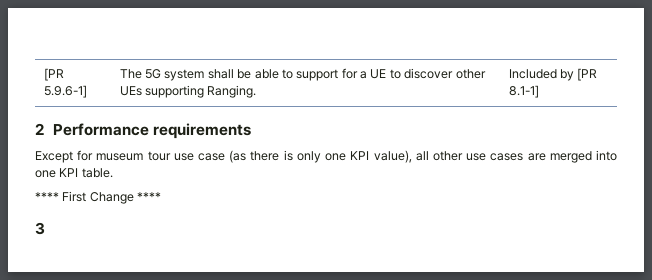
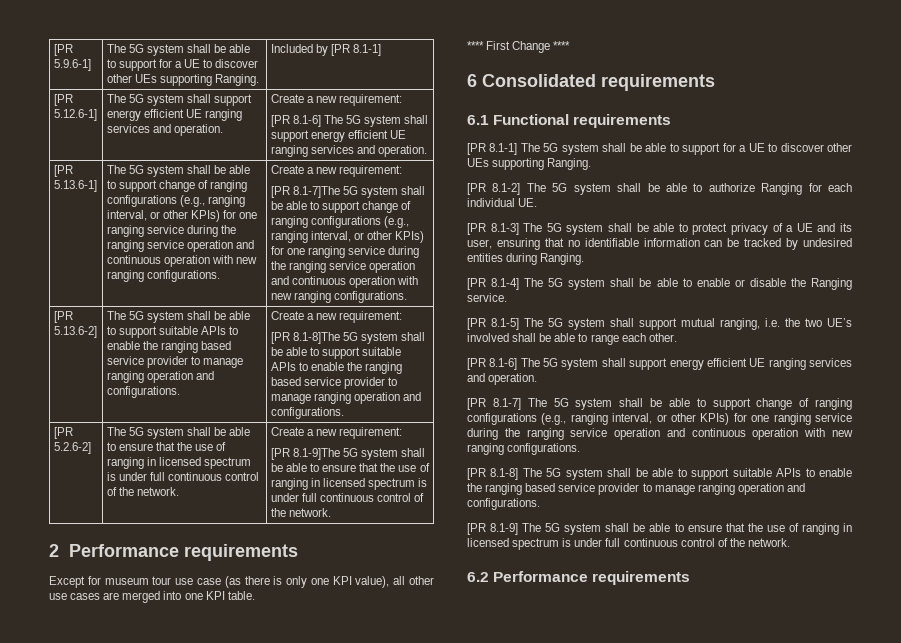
+ [PR 5.12.6-1] | The 5G system shall support energy efficient UE ranging services and operation. | Create a new requirement:
+ [PR 8.1-6] The 5G system shall support energy efficient UE ranging services and operation.
+ [PR 5.13.6-1] | The 5G system shall be able to support change of ranging configurations (e.g., ranging interval, or other KPIs) for one ranging service during the ranging service operation and continuous operation with new ranging configurations. | Create a new requirement:
+ [PR 8.1-7]The 5G system shall be able to support change of ranging configurations (e.g., ranging interval, or other KPIs) for one ranging service during the ranging service operation and continuous operation with new ranging configurations.
+ [PR 5.13.6-2] | The 5G system shall be able to support suitable APIs to enable the ranging based service provider to manage ranging operation and configurations. | Create a new requirement:
+ [PR 8.1-8]The 5G system shall be able to support suitable APIs to enable the ranging based service provider to manage ranging operation and configurations.
+ [PR 5.2.6-2] | The 5G system shall be able to ensure that the use of ranging in licensed spectrum is under full continuous control of the network. | Create a new requirement:
+ [PR 8.1-9]The 5G system shall be able to ensure that the use of ranging in licensed spectrum is under full continuous control of the network.
- 3
+ 6 Consolidated requirements
+ 6.1 Functional requirements
+ [PR 8.1-1] The 5G system shall be able to support for a UE to discover other UEs supporting Ranging.
+ [PR 8.1-2] The 5G system shall be able to authorize Ranging for each individual UE.
+ [PR 8.1-3] The 5G system shall be able to protect privacy of a UE and its user, ensuring that no identifiable information can be tracked by undesired entities during Ranging.
+ [PR 8.1-4] The 5G system shall be able to enable or disable the Ranging service.
+ [PR 8.1-5] The 5G system shall support mutual ranging, i.e. the two UE’s involved shall be able to range each other.
+ [PR 8.1-6] The 5G system shall support energy efficient UE ranging services and operation.
+ [PR 8.1-7] The 5G system shall be able to support change of ranging configurations (e.g., ranging interval, or other KPIs) for one ranging service during the ranging service operation and continuous operation with new ranging configurations.
+ [PR 8.1-8] The 5G system shall be able to support suitable APIs to enable the ranging based service provider to manage ranging operation and configurations.
+ [PR 8.1-9] The 5G system shall be able to ensure that the use of ranging in licensed spectrum is under full continuous control of the network.
+ 6.2 Performance requirements

